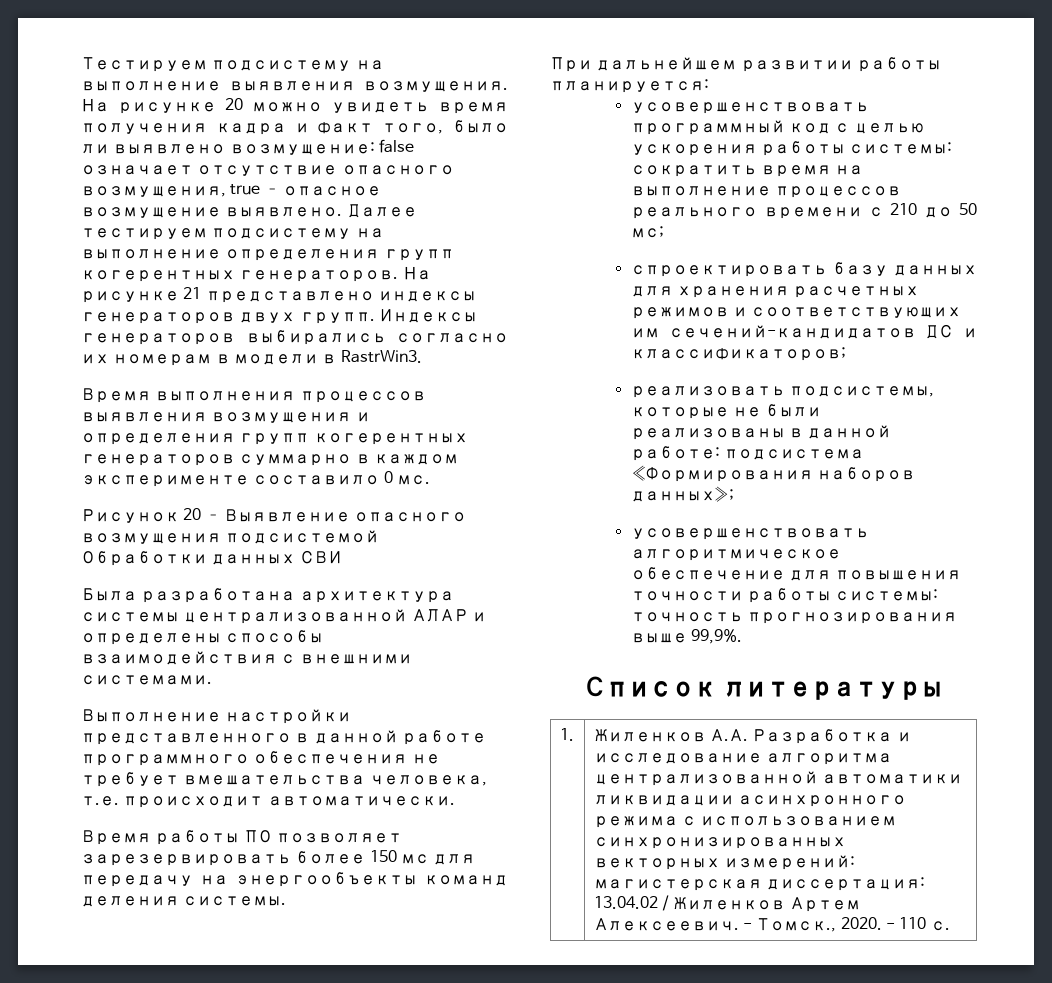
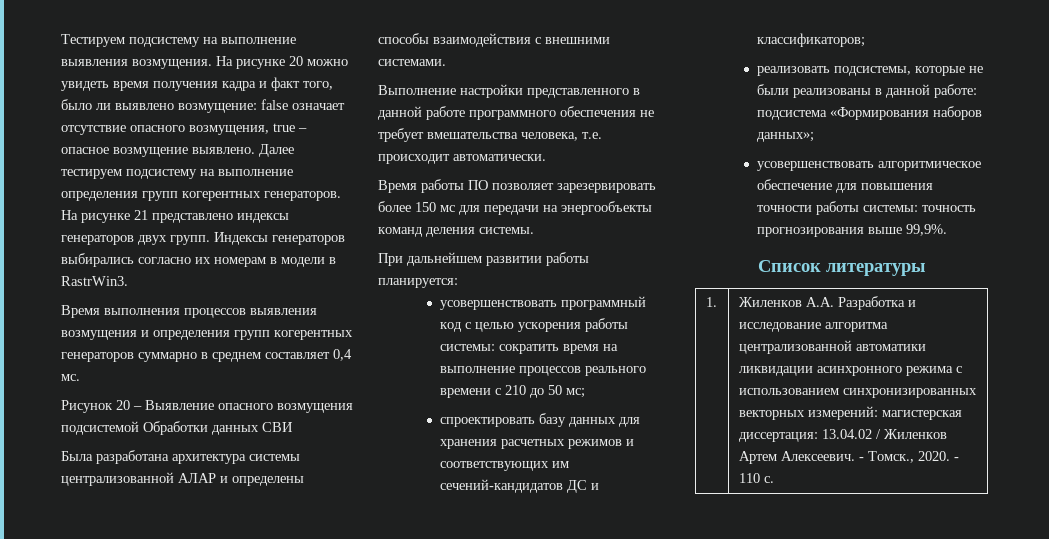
- Время выполнения процессов выявления возмущения и определения групп когерентных генераторов суммарно в каждом эксперименте составило 0 мс.
+ Время выполнения процессов выявления возмущения и определения групп когерентных генераторов суммарно в среднем составляет 0,4 мс.
- Время работы ПО позволяет зарезервировать более 150 мс для передачу на энергообъекты команд деления системы.
+ Время работы ПО позволяет зарезервировать более 150 мс для передачи на энергообъекты команд деления системы.

